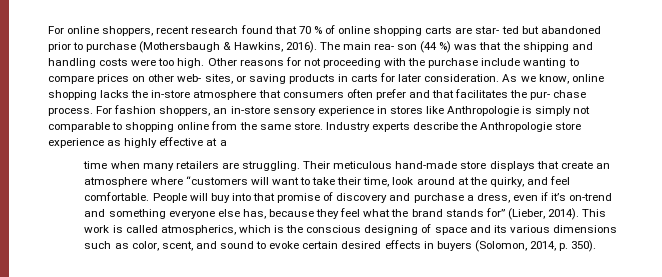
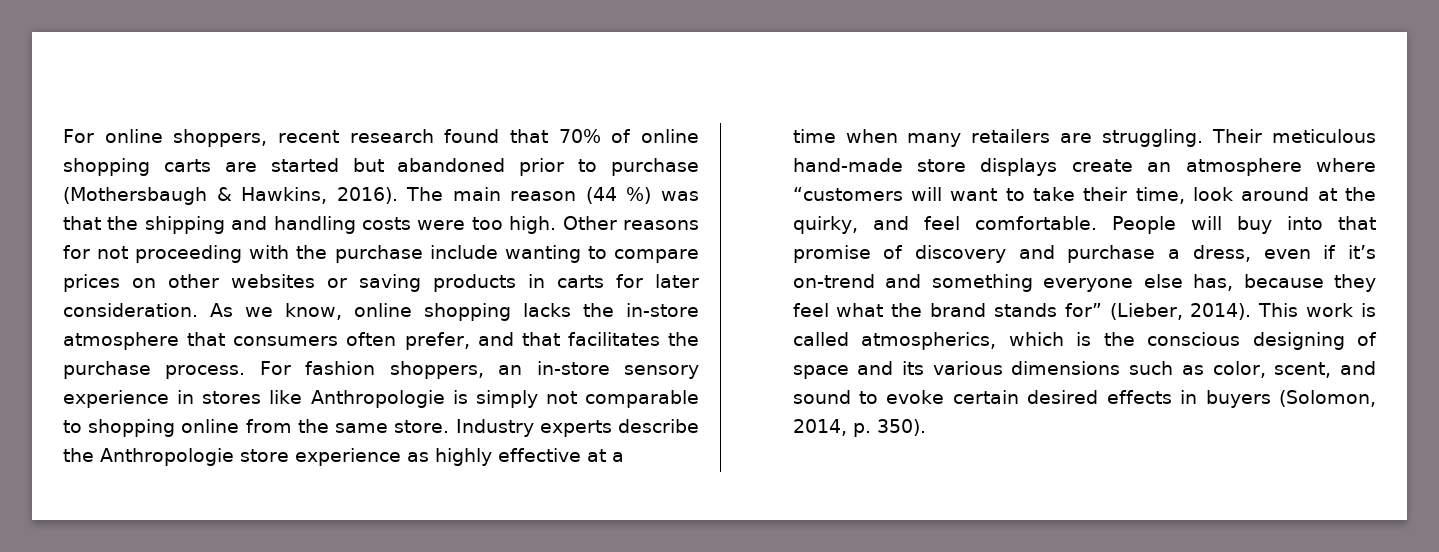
- For online shoppers, recent research found that 70 % of online shopping carts are star- ted but abandoned prior to purchase (Mothersbaugh & Hawkins, 2016).
+ For online shoppers, recent research found that 70% of online shopping carts are started but abandoned prior to purchase (Mothersbaugh & Hawkins, 2016).
- The main rea- son (44 %) was that the shipping and handling costs were too high.
+ The main reason (44 %) was that the shipping and handling costs were too high.
- Other reasons for not proceeding with the purchase include wanting to compare prices on other web- sites, or saving products in carts for later consideration.
+ Other reasons for not proceeding with the purchase include wanting to compare prices on other websites or saving products in carts for later consideration.
- As we know, online shopping lacks the in-store atmosphere that consumers often prefer and that facilitates the pur- chase process.
+ As we know, online shopping lacks the in-store atmosphere that consumers often prefer, and that facilitates the purchase process.
- Their meticulous hand-made store displays that create an atmosphere where “customers will want to take their time, look around at the quirky, and feel comfortable.
+ Their meticulous hand-made store displays create an atmosphere where “customers will want to take their time, look around at the quirky, and feel comfortable.

